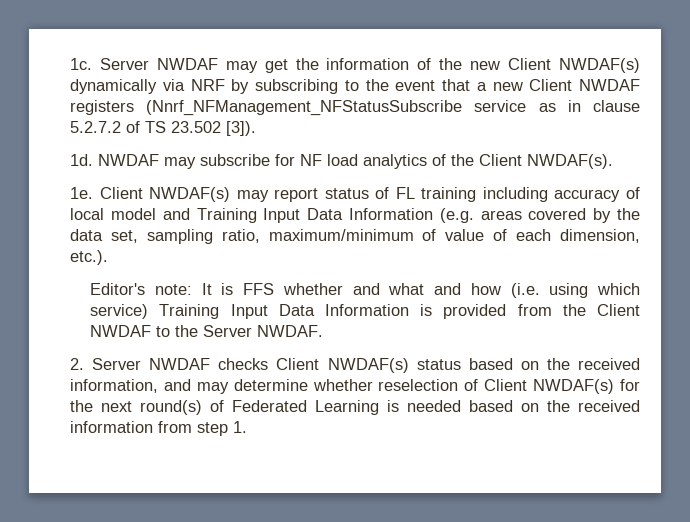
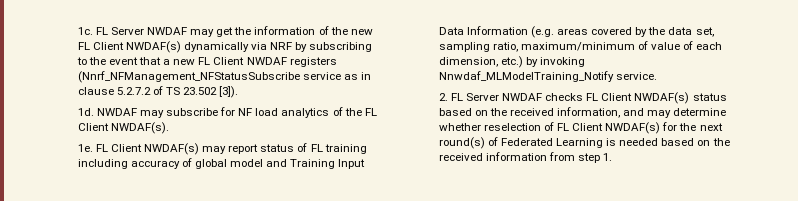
- Server NWDAF may get the information of the new Client NWDAF(s) dynamically via NRF by subscribing to the event that a new Client NWDAF registers (Nnrf_NFManagement_NFStatusSubscribe service as in clause 5.2.7.2 of TS 23.502 [3]).
+ FL Server NWDAF may get the information of the new FL Client NWDAF(s) dynamically via NRF by subscribing to the event that a new FL Client NWDAF registers (Nnrf_NFManagement_NFStatusSubscribe service as in clause 5.2.7.2 of TS 23.502 [3]).
- NWDAF may subscribe for NF load analytics of the Client NWDAF(s).
+ NWDAF may subscribe for NF load analytics of the FL Client NWDAF(s).
- Client NWDAF(s) may report status of FL training including accuracy of local model and Training Input Data Information (e.g. areas covered by the data set, sampling ratio, maximum/minimum of value of each dimension, etc.).
- Editor's note: It is FFS whether and what and how (i.e. using which service) Training Input Data Information is provided from the Client NWDAF to the Server NWDAF.
+ FL Client NWDAF(s) may report status of FL training including accuracy of global model and Training Input Data Information (e.g. areas covered by the data set, sampling ratio, maximum/minimum of value of each dimension, etc.) by invoking Nnwdaf_MLModelTraining_Notify service.
- 2. Server NWDAF checks Client NWDAF(s) status based on the received information, and may determine whether reselection of Client NWDAF(s) for the next round(s) of Federated Learning is needed based on the received information from step 1.
+ 2. FL Server NWDAF checks FL Client NWDAF(s) status based on the received information, and may determine whether reselection of FL Client NWDAF(s) for the next round(s) of Federated Learning is needed based on the received information from step 1.

